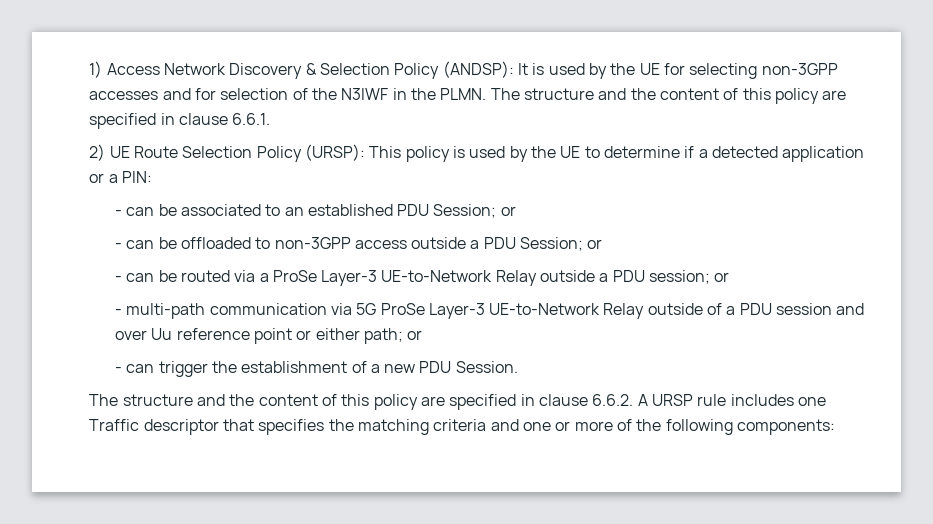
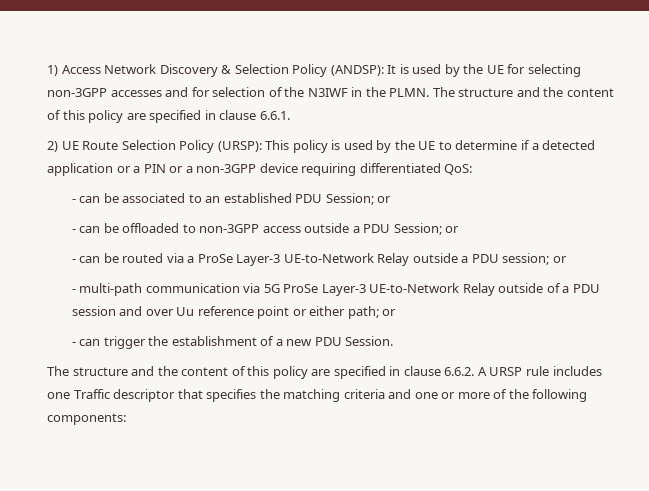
- 2) UE Route Selection Policy (URSP): This policy is used by the UE to determine if a detected application or a PIN:
+ 2) UE Route Selection Policy (URSP): This policy is used by the UE to determine if a detected application or a PIN or a non-3GPP device requiring differentiated QoS:

